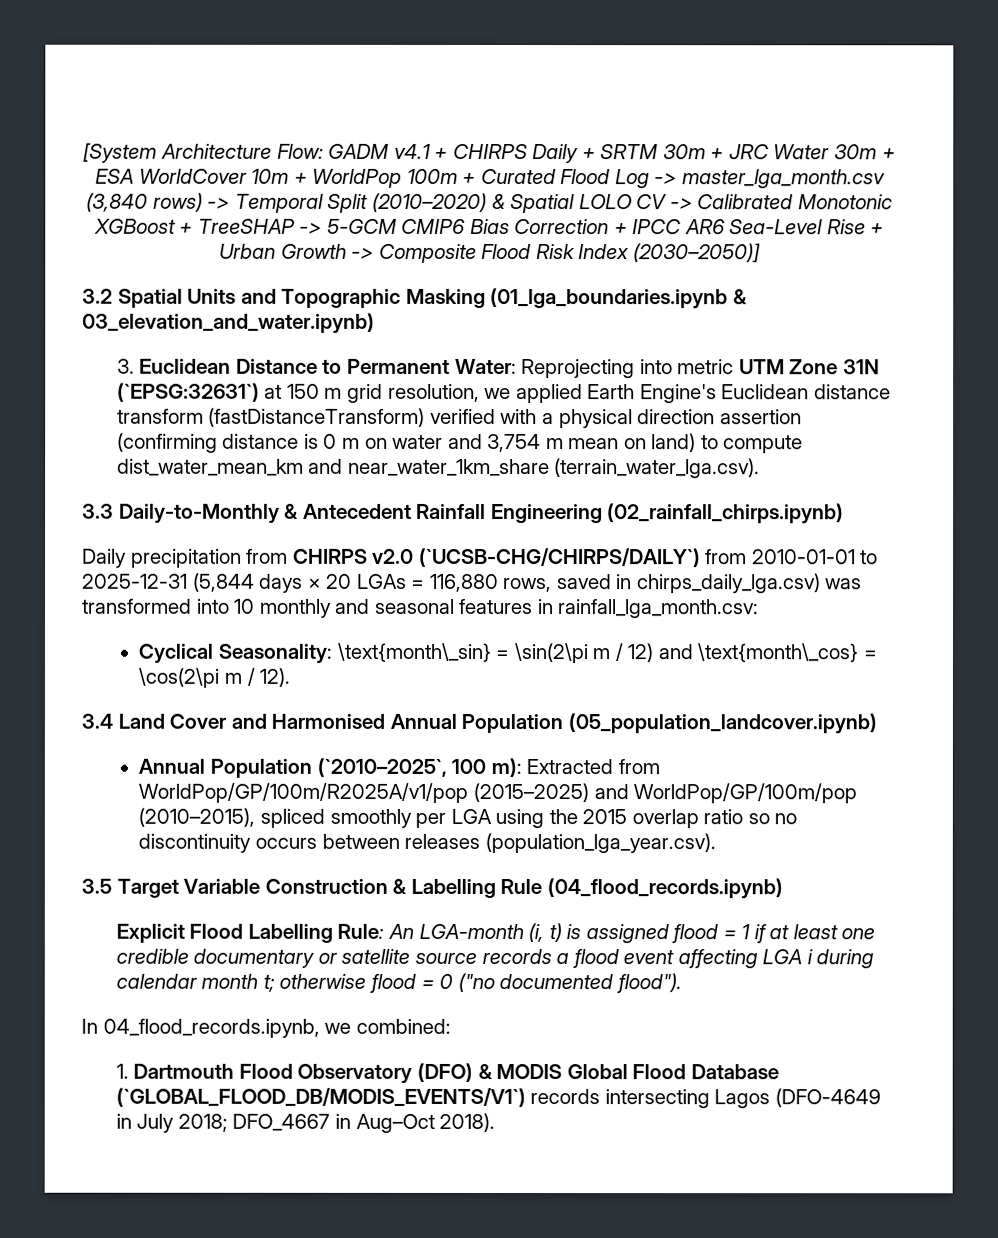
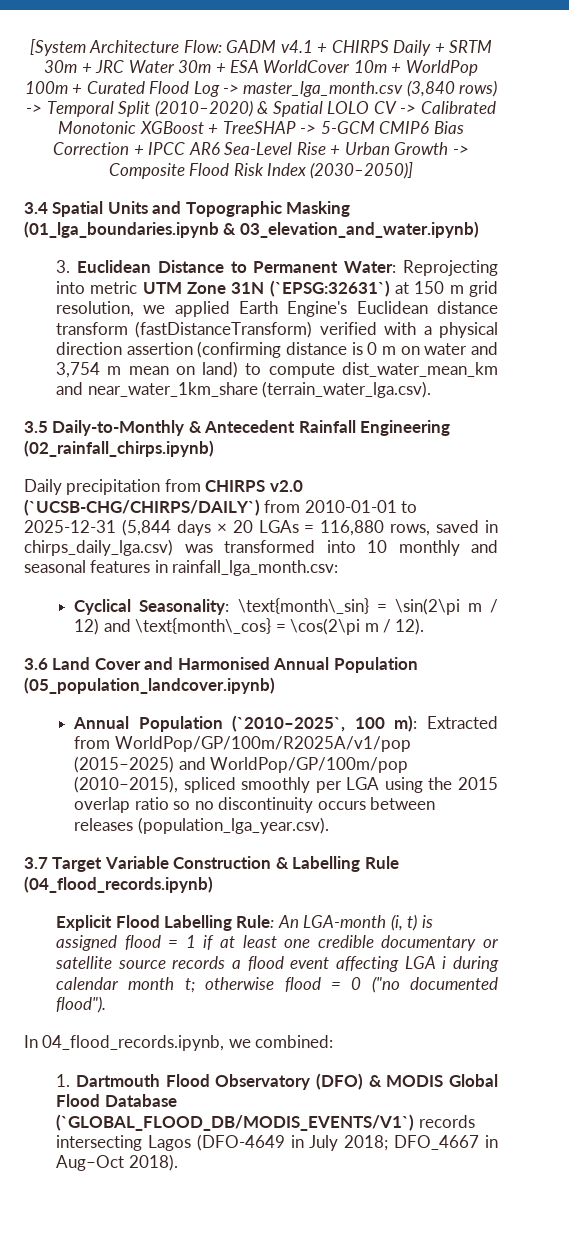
- 3.2 Spatial Units and Topographic Masking (01_lga_boundaries.ipynb & 03_elevation_and_water.ipynb)
+ 3.4 Spatial Units and Topographic Masking (01_lga_boundaries.ipynb & 03_elevation_and_water.ipynb)
- 3.3 Daily-to-Monthly & Antecedent Rainfall Engineering (02_rainfall_chirps.ipynb)
+ 3.5 Daily-to-Monthly & Antecedent Rainfall Engineering (02_rainfall_chirps.ipynb)
- 3.4 Land Cover and Harmonised Annual Population (05_population_landcover.ipynb)
+ 3.6 Land Cover and Harmonised Annual Population (05_population_landcover.ipynb)
- 3.5 Target Variable Construction & Labelling Rule (04_flood_records.ipynb)
+ 3.7 Target Variable Construction & Labelling Rule (04_flood_records.ipynb)

